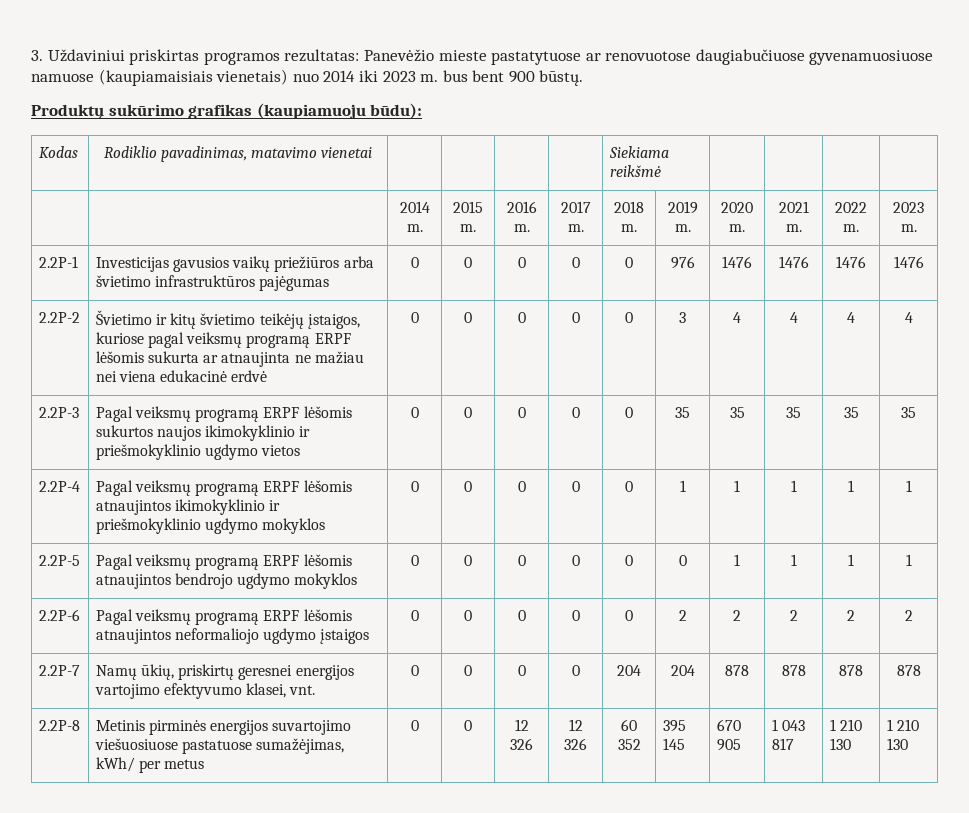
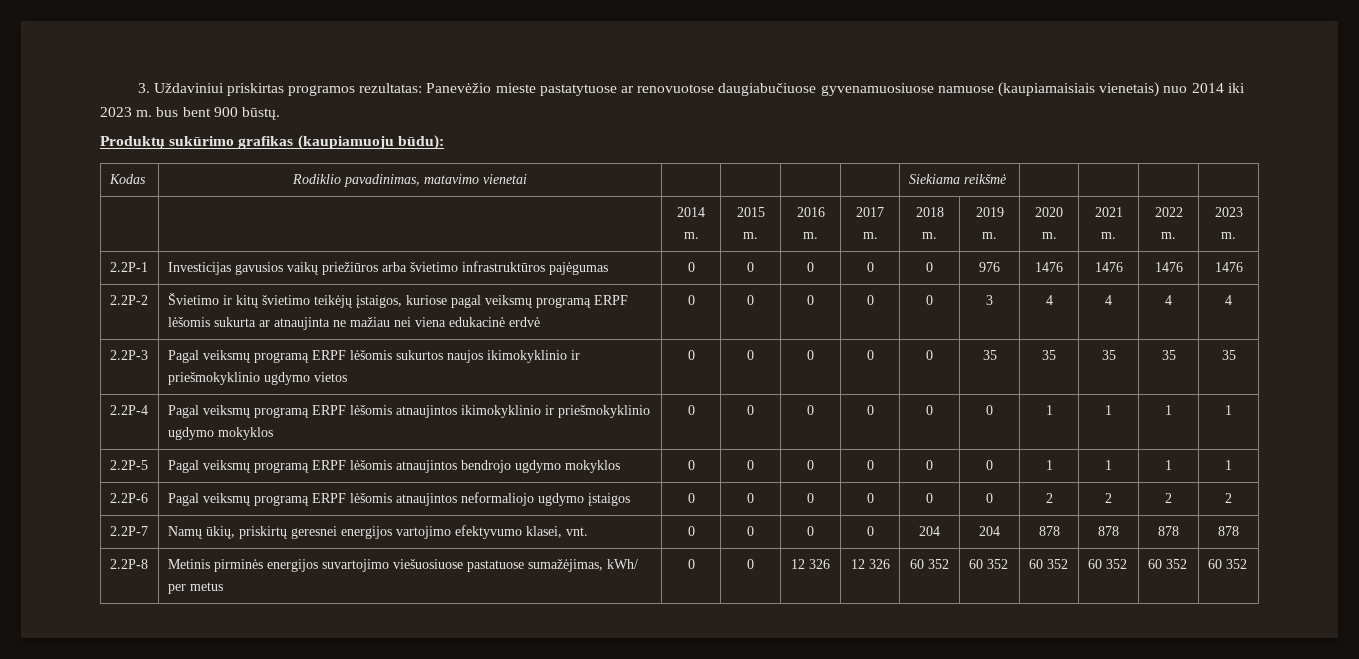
- 2.2P-4 | Pagal veiksmų programą ERPF lėšomis atnaujintos ikimokyklinio ir priešmokyklinio ugdymo mokyklos | 0 | 0 | 0 | 0 | 0 | 1 | 1 | 1 | 1 | 1
+ 2.2P-4 | Pagal veiksmų programą ERPF lėšomis atnaujintos ikimokyklinio ir priešmokyklinio ugdymo mokyklos | 0 | 0 | 0 | 0 | 0 | 0 | 1 | 1 | 1 | 1
- 2.2P-6 | Pagal veiksmų programą ERPF lėšomis atnaujintos neformaliojo ugdymo įstaigos | 0 | 0 | 0 | 0 | 0 | 2 | 2 | 2 | 2 | 2
+ 2.2P-6 | Pagal veiksmų programą ERPF lėšomis atnaujintos neformaliojo ugdymo įstaigos | 0 | 0 | 0 | 0 | 0 | 0 | 2 | 2 | 2 | 2
- 2.2P-8 | Metinis pirminės energijos suvartojimo viešuosiuose pastatuose sumažėjimas, kWh/ per metus | 0 | 0 | 12 326 | 12 326 | 60 352 | 395 145 | 670 905 | 1 043 817 | 1 210 130 | 1 210 130
+ 2.2P-8 | Metinis pirminės energijos suvartojimo viešuosiuose pastatuose sumažėjimas, kWh/ per metus | 0 | 0 | 12 326 | 12 326 | 60 352 | 60 352 | 60 352 | 60 352 | 60 352 | 60 352

